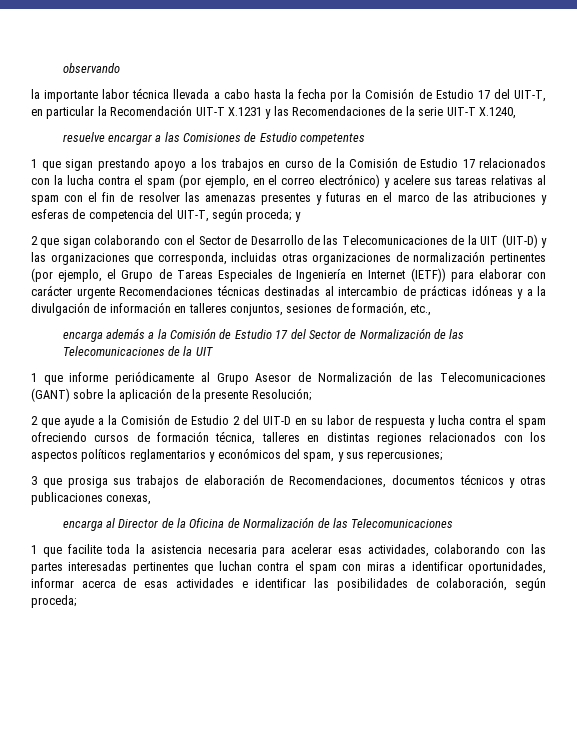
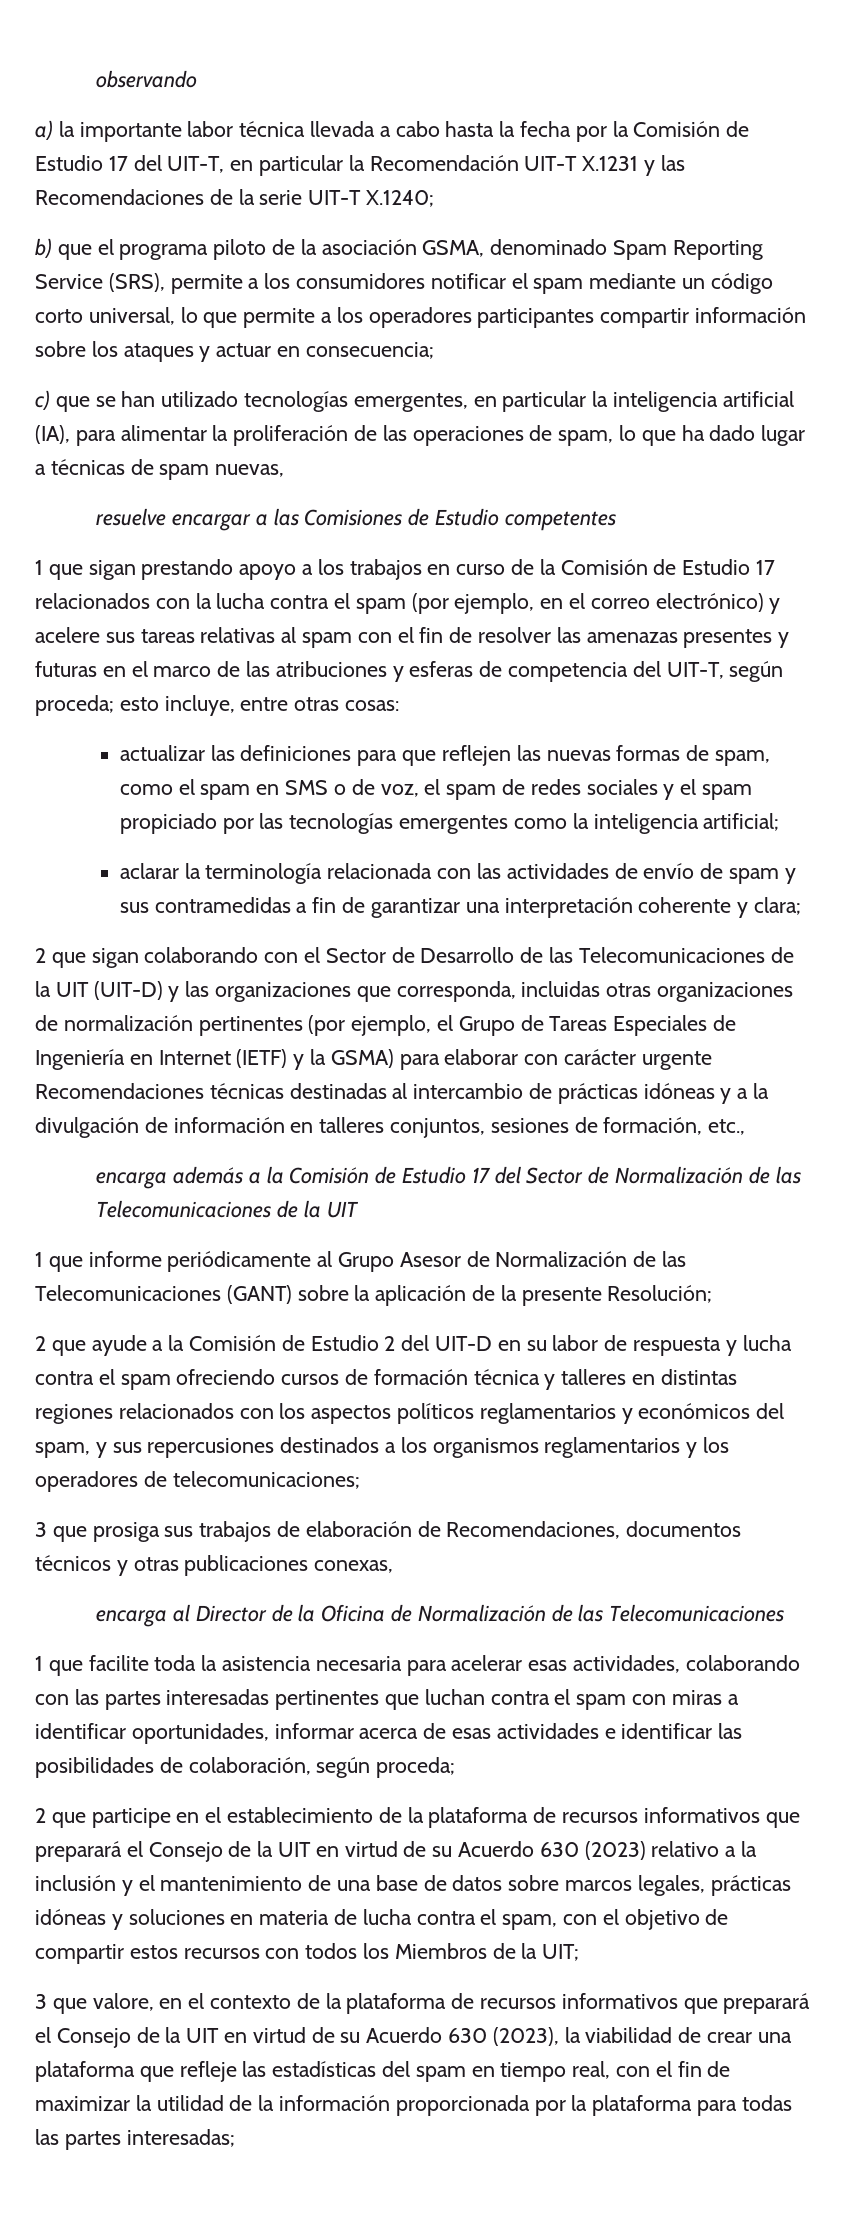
- la importante labor técnica llevada a cabo hasta la fecha por la Comisión de Estudio 17 del UIT-T, en particular la Recomendación UIT-T X.1231 y las Recomendaciones de la serie UIT-T X.1240,
+ a) la importante labor técnica llevada a cabo hasta la fecha por la Comisión de Estudio 17 del UIT-T, en particular la Recomendación UIT-T X.1231 y las Recomendaciones de la serie UIT-T X.1240;
+ b) que el programa piloto de la asociación GSMA, denominado Spam Reporting Service (SRS), permite a los consumidores notificar el spam mediante un código corto universal, lo que permite a los operadores participantes compartir información sobre los ataques y actuar en consecuencia;
+ c) que se han utilizado tecnologías emergentes, en particular la inteligencia artificial (IA), para alimentar la proliferación de las operaciones de spam, lo que ha dado lugar a técnicas de spam nuevas,
- 1 que sigan prestando apoyo a los trabajos en curso de la Comisión de Estudio 17 relacionados con la lucha contra el spam (por ejemplo, en el correo electrónico) y acelere sus tareas relativas al spam con el fin de resolver las amenazas presentes y futuras en el marco de las atribuciones y esferas de competencia del UIT-T, según proceda; y
+ 1 que sigan prestando apoyo a los trabajos en curso de la Comisión de Estudio 17 relacionados con la lucha contra el spam (por ejemplo, en el correo electrónico) y acelere sus tareas relativas al spam con el fin de resolver las amenazas presentes y futuras en el marco de las atribuciones y esferas de competencia del UIT-T, según proceda; esto incluye, entre otras cosas:
+ actualizar las definiciones para que reflejen las nuevas formas de spam, como el spam en SMS o de voz, el spam de redes sociales y el spam propiciado por las tecnologías emergentes como la inteligencia artificial;
+ aclarar la terminología relacionada con las actividades de envío de spam y sus contramedidas a fin de garantizar una interpretación coherente y clara;
- 2 que sigan colaborando con el Sector de Desarrollo de las Telecomunicaciones de la UIT (UIT-D) y las organizaciones que corresponda, incluidas otras organizaciones de normalización pertinentes (por ejemplo, el Grupo de Tareas Especiales de Ingeniería en Internet (IETF)) para elaborar con carácter urgente Recomendaciones técnicas destinadas al intercambio de prácticas idóneas y a la divulgación de información en talleres conjuntos, sesiones de formación, etc.,
+ 2 que sigan colaborando con el Sector de Desarrollo de las Telecomunicaciones de la UIT (UIT-D) y las organizaciones que corresponda, incluidas otras organizaciones de normalización pertinentes (por ejemplo, el Grupo de Tareas Especiales de Ingeniería en Internet (IETF) y la GSMA) para elaborar con carácter urgente Recomendaciones técnicas destinadas al intercambio de prácticas idóneas y a la divulgación de información en talleres conjuntos, sesiones de formación, etc.,
- 2 que ayude a la Comisión de Estudio 2 del UIT-D en su labor de respuesta y lucha contra el spam ofreciendo cursos de formación técnica, talleres en distintas regiones relacionados con los aspectos políticos reglamentarios y económicos del spam, y sus repercusiones;
+ 2 que ayude a la Comisión de Estudio 2 del UIT-D en su labor de respuesta y lucha contra el spam ofreciendo cursos de formación técnica y talleres en distintas regiones relacionados con los aspectos políticos reglamentarios y económicos del spam, y sus repercusiones destinados a los organismos reglamentarios y los operadores de telecomunicaciones;
+ 2 que participe en el establecimiento de la plataforma de recursos informativos que preparará el Consejo de la UIT en virtud de su Acuerdo 630 (2023) relativo a la inclusión y el mantenimiento de una base de datos sobre marcos legales, prácticas idóneas y soluciones en materia de lucha contra el spam, con el objetivo de compartir estos recursos con todos los Miembros de la UIT;
+ 3 que valore, en el contexto de la plataforma de recursos informativos que preparará el Consejo de la UIT en virtud de su Acuerdo 630 (2023), la viabilidad de crear una plataforma que refleje las estadísticas del spam en tiempo real, con el fin de maximizar la utilidad de la información proporcionada por la plataforma para todas las partes interesadas;

